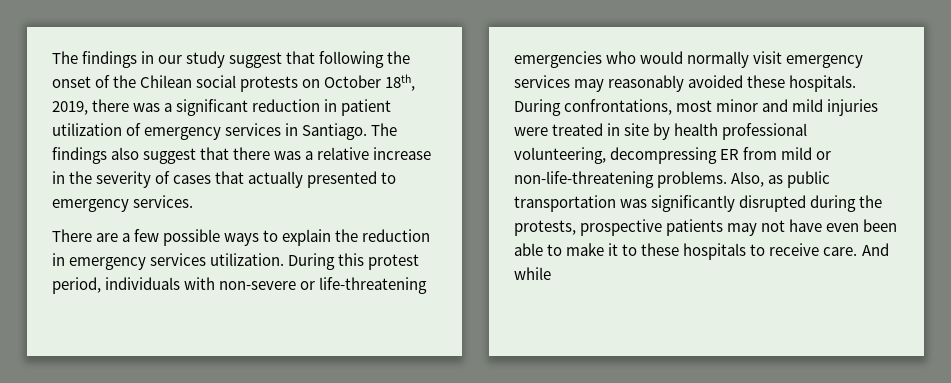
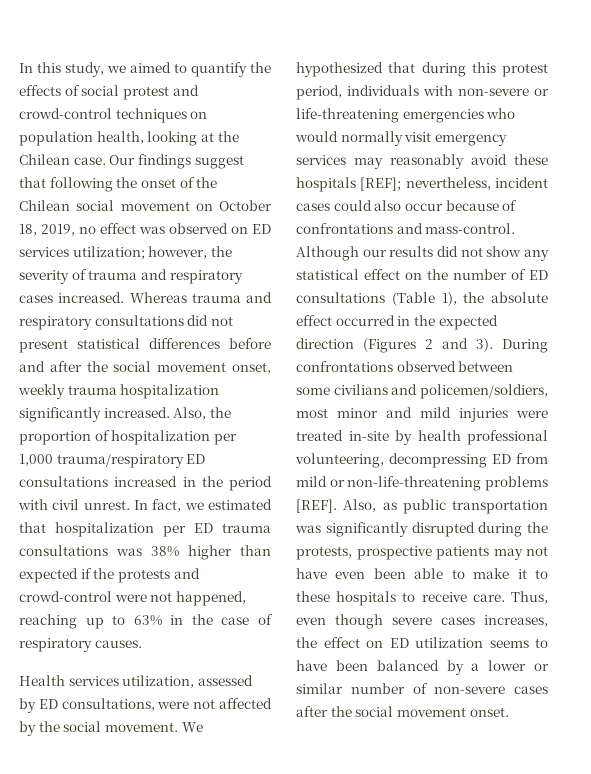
- The findings in our study suggest that following the onset of the Chilean social protests on October 18th, 2019, there was a significant reduction in patient utilization of emergency services in Santiago. The findings also suggest that there was a relative increase in the severity of cases that actually presented to emergency services.
- There are a few possible ways to explain the reduction in emergency services utilization. During this protest period, individuals with non-severe or life-threatening emergencies who would normally visit emergency services may reasonably avoided these hospitals. During confrontations, most minor and mild injuries were treated in site by health professional volunteering, decompressing ER from mild or non-life-threatening problems.
+ In this study, we aimed to quantify the effects of social protest and crowd-control techniques on population health, looking at the Chilean case. Our findings suggest that following the onset of the Chilean social movement on October 18, 2019, no effect was observed on ED services utilization; however, the severity of trauma and respiratory cases increased. Whereas trauma and respiratory consultations did not present statistical differences before and after the social movement onset, weekly trauma hospitalization significantly increased. Also, the proportion of hospitalization per 1,000 trauma/respiratory ED consultations increased in the period with civil unrest. In fact, we estimated that hospitalization per ED trauma consultations was 38% higher than expected if the protests and crowd-control were not happened, reaching up to 63% in the case of respiratory causes.
+ Health services utilization, assessed by ED consultations, were not affected by the social movement. We hypothesized that during this protest period, individuals with non-severe or life-threatening emergencies who would normally visit emergency services may reasonably avoid these hospitals [REF]; nevertheless, incident cases could also occur because of confrontations and mass-control. Although our results did not show any statistical effect on the number of ED consultations (Table 1), the absolute effect occurred in the expected direction (Figures 2 and 3). During confrontations observed between some civilians and policemen/soldiers, most minor and mild injuries were treated in-site by health professional volunteering, decompressing ED from mild or non-life-threatening problems [REF].
- And while
+ Thus, even though severe cases increases, the effect on ED utilization seems to have been balanced by a lower or similar number of non-severe cases after the social movement onset.

